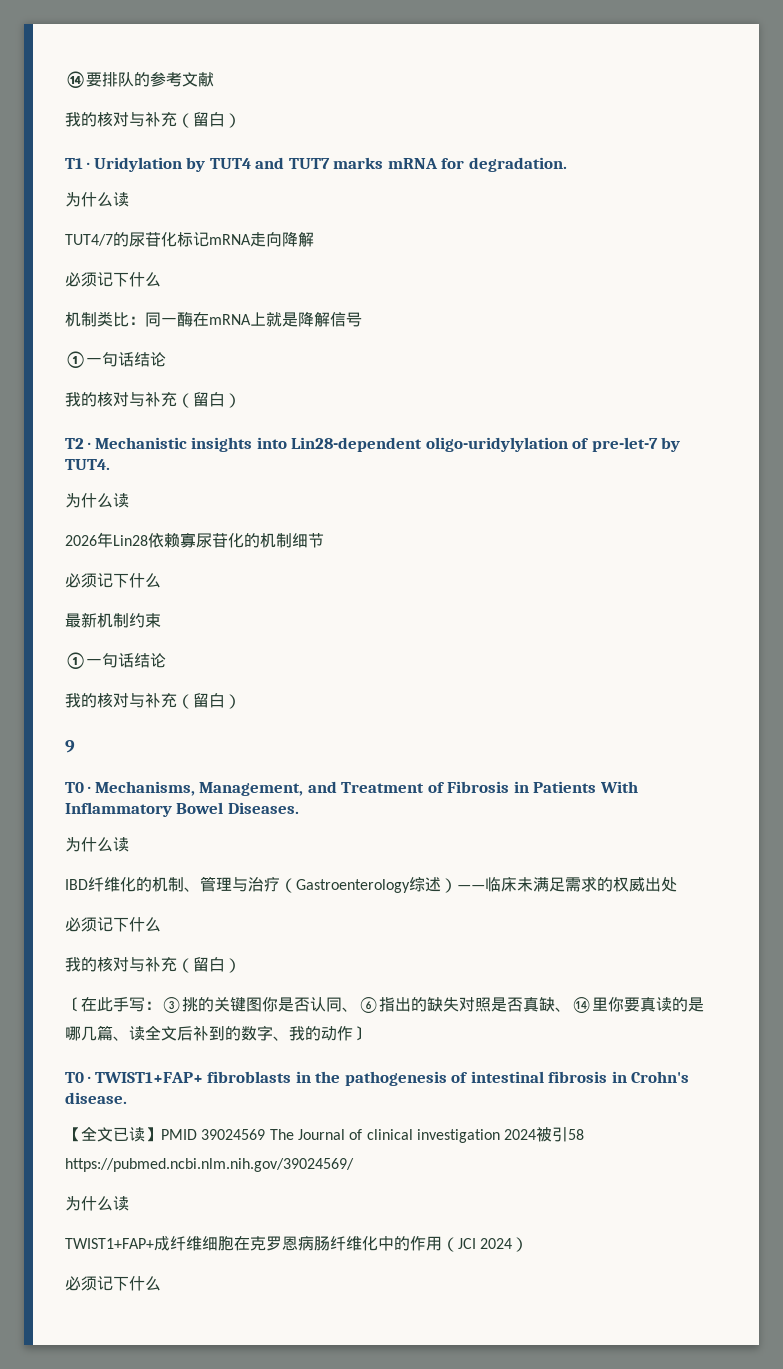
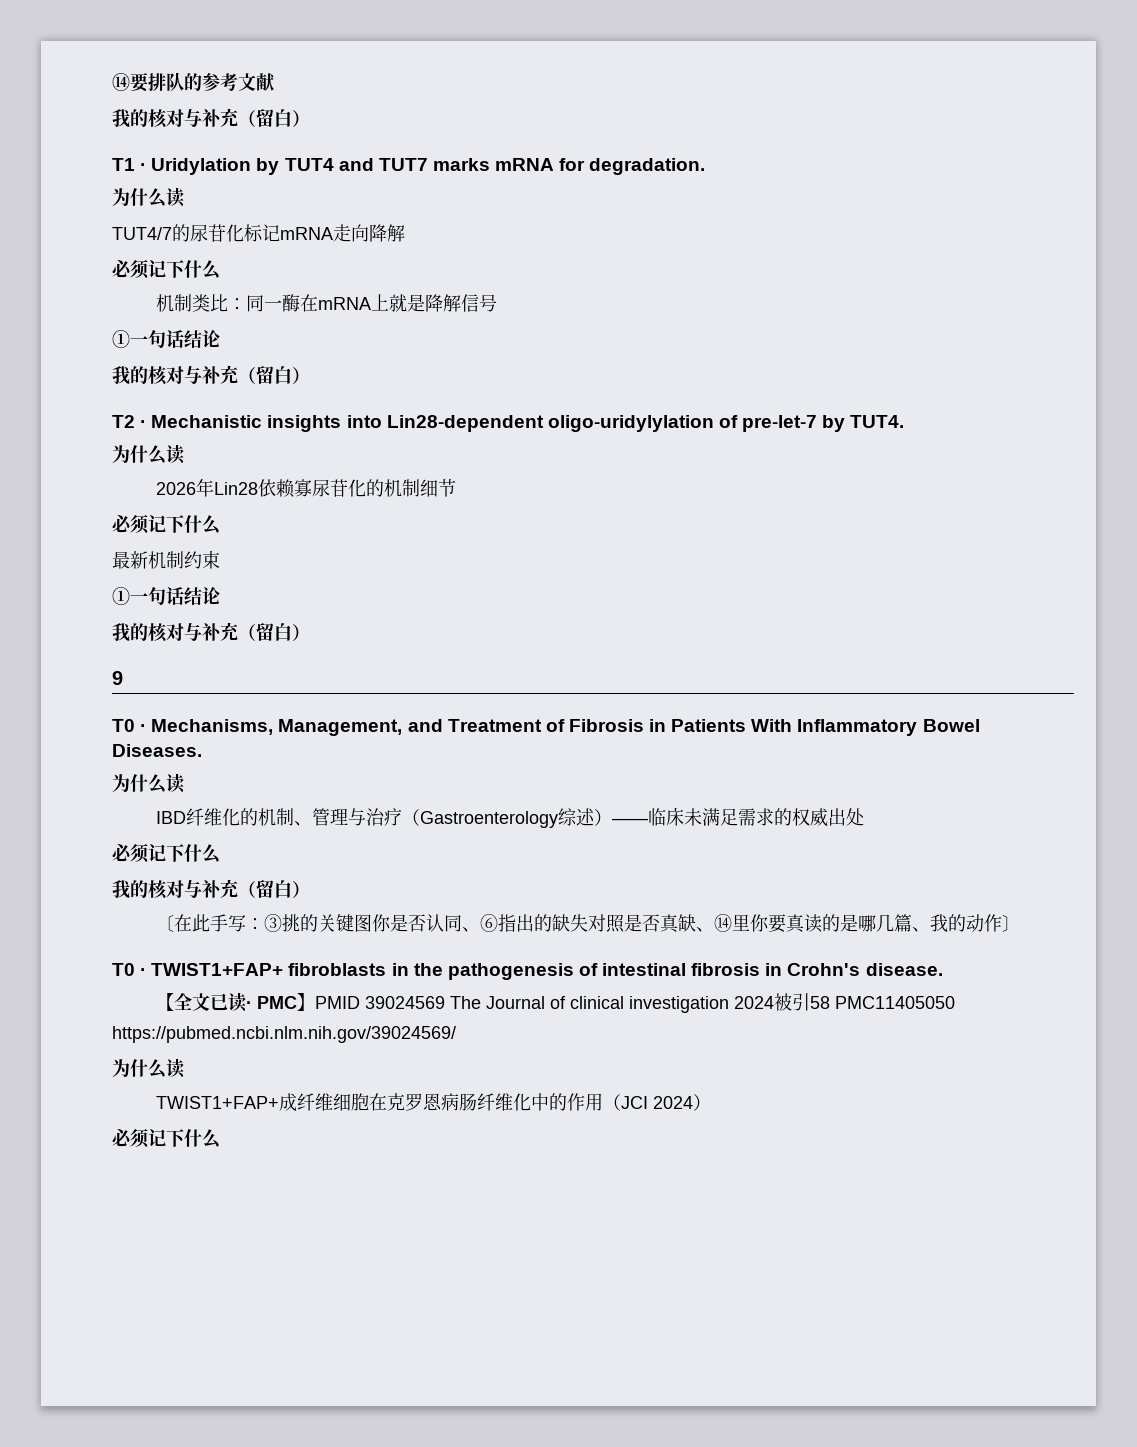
- 〔在此手写：③挑的关键图你是否认同、⑥指出的缺失对照是否真缺、⑭里你要真读的是哪几篇、读全文后补到的数字、我的动作〕
+ 〔在此手写：③挑的关键图你是否认同、⑥指出的缺失对照是否真缺、⑭里你要真读的是哪几篇、我的动作〕
- 【全文已读】PMID 39024569 The Journal of clinical investigation 2024被引58 https://pubmed.ncbi.nlm.nih.gov/39024569/
+ 【全文已读· PMC】PMID 39024569 The Journal of clinical investigation 2024被引58 PMC11405050 https://pubmed.ncbi.nlm.nih.gov/39024569/

